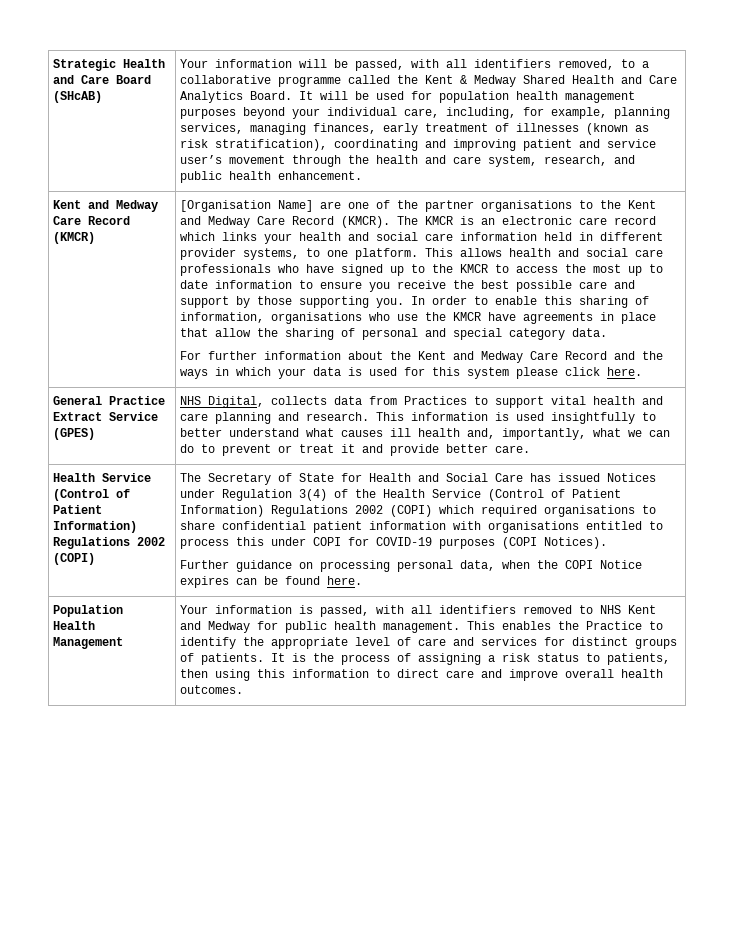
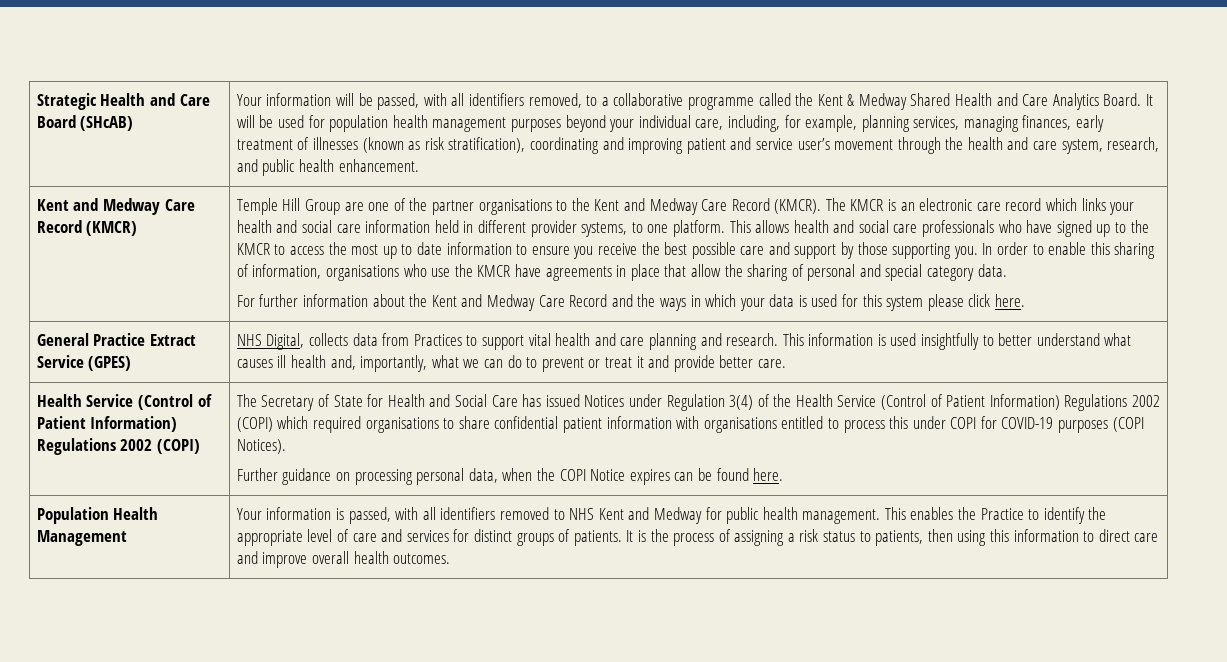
- [Organisation Name] are one of the partner organisations to the Kent and Medway Care Record (KMCR).
+ Temple Hill Group are one of the partner organisations to the Kent and Medway Care Record (KMCR).

